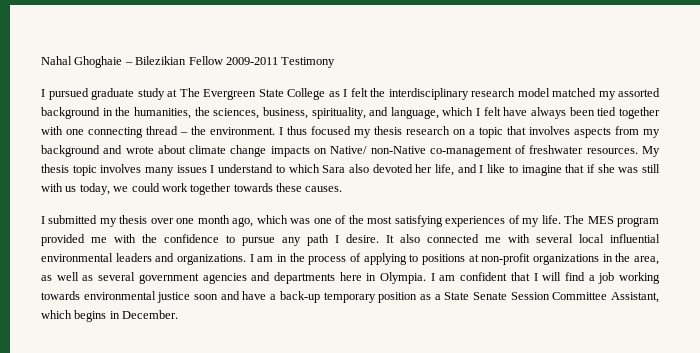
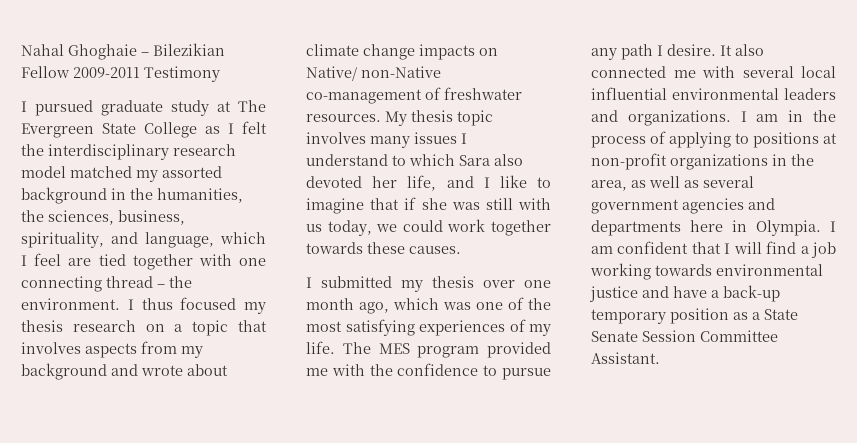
- I pursued graduate study at The Evergreen State College as I felt the interdisciplinary research model matched my assorted background in the humanities, the sciences, business, spirituality, and language, which I felt have always been tied together with one connecting thread – the environment.
+ I pursued graduate study at The Evergreen State College as I felt the interdisciplinary research model matched my assorted background in the humanities, the sciences, business, spirituality, and language, which I feel are tied together with one connecting thread – the environment.
- I am confident that I will find a job working towards environmental justice soon and have a back-up temporary position as a State Senate Session Committee Assistant, which begins in December.
+ I am confident that I will find a job working towards environmental justice and have a back-up temporary position as a State Senate Session Committee Assistant.

